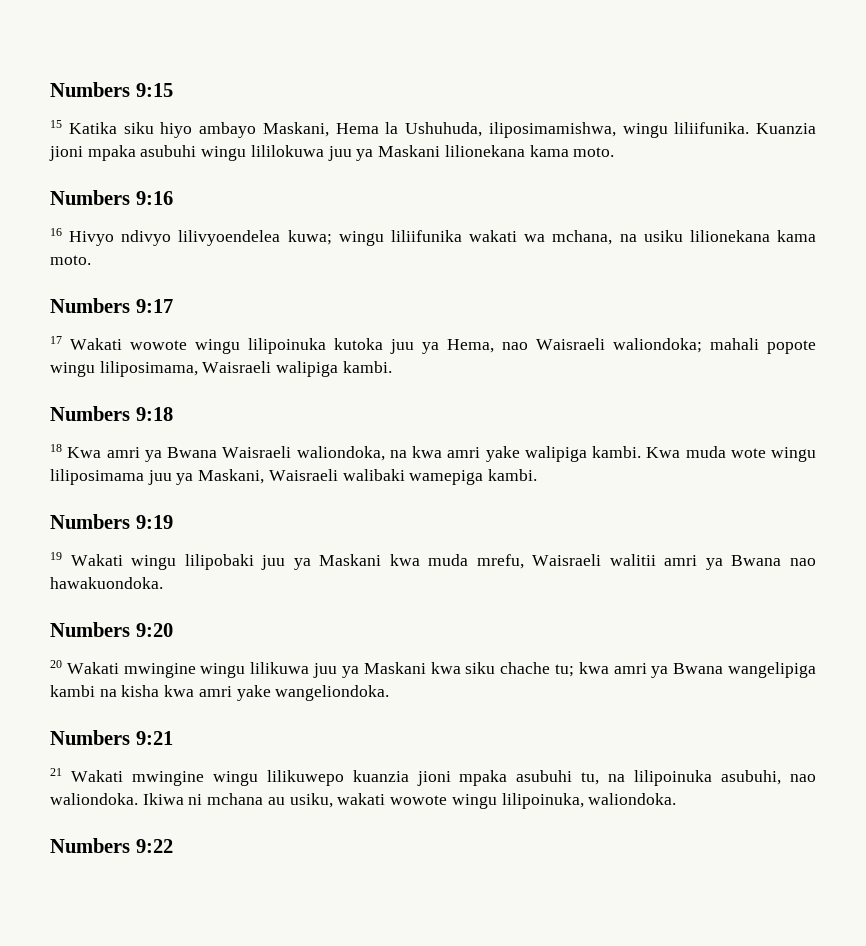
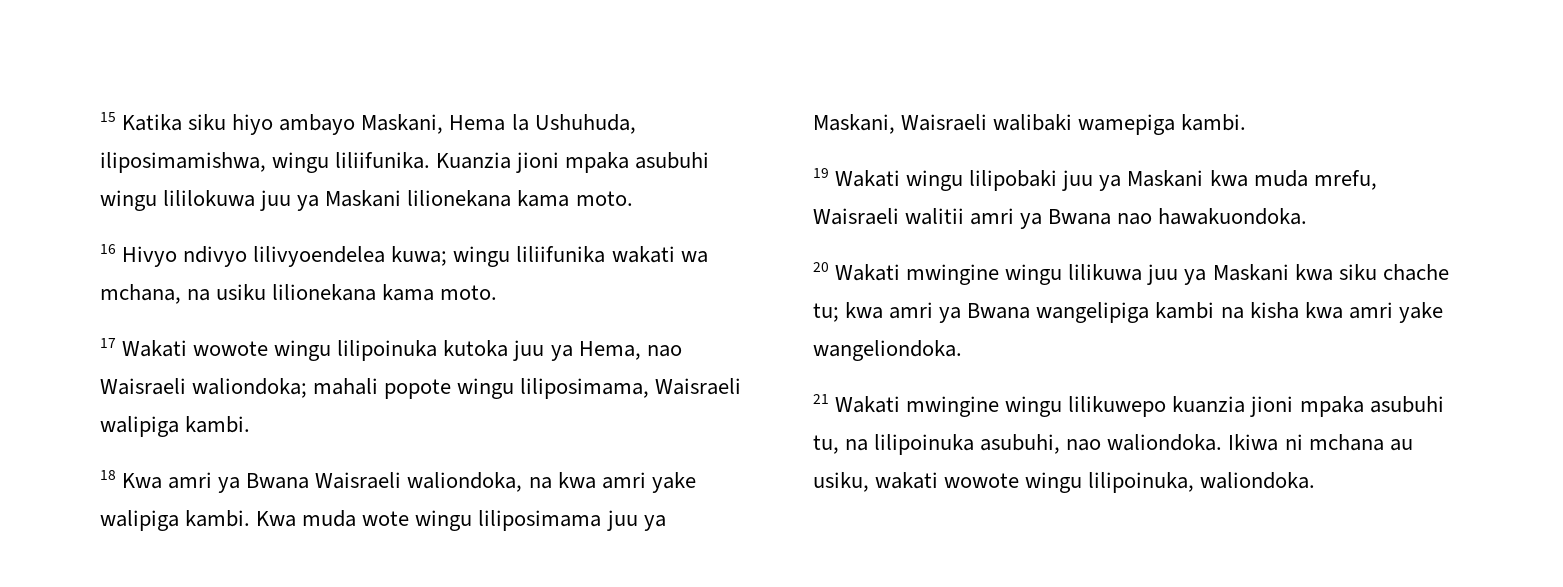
- Numbers 9:15
- Numbers 9:16
- Numbers 9:17
- Numbers 9:18
- Numbers 9:19
- Numbers 9:20
- Numbers 9:21
- Numbers 9:22

